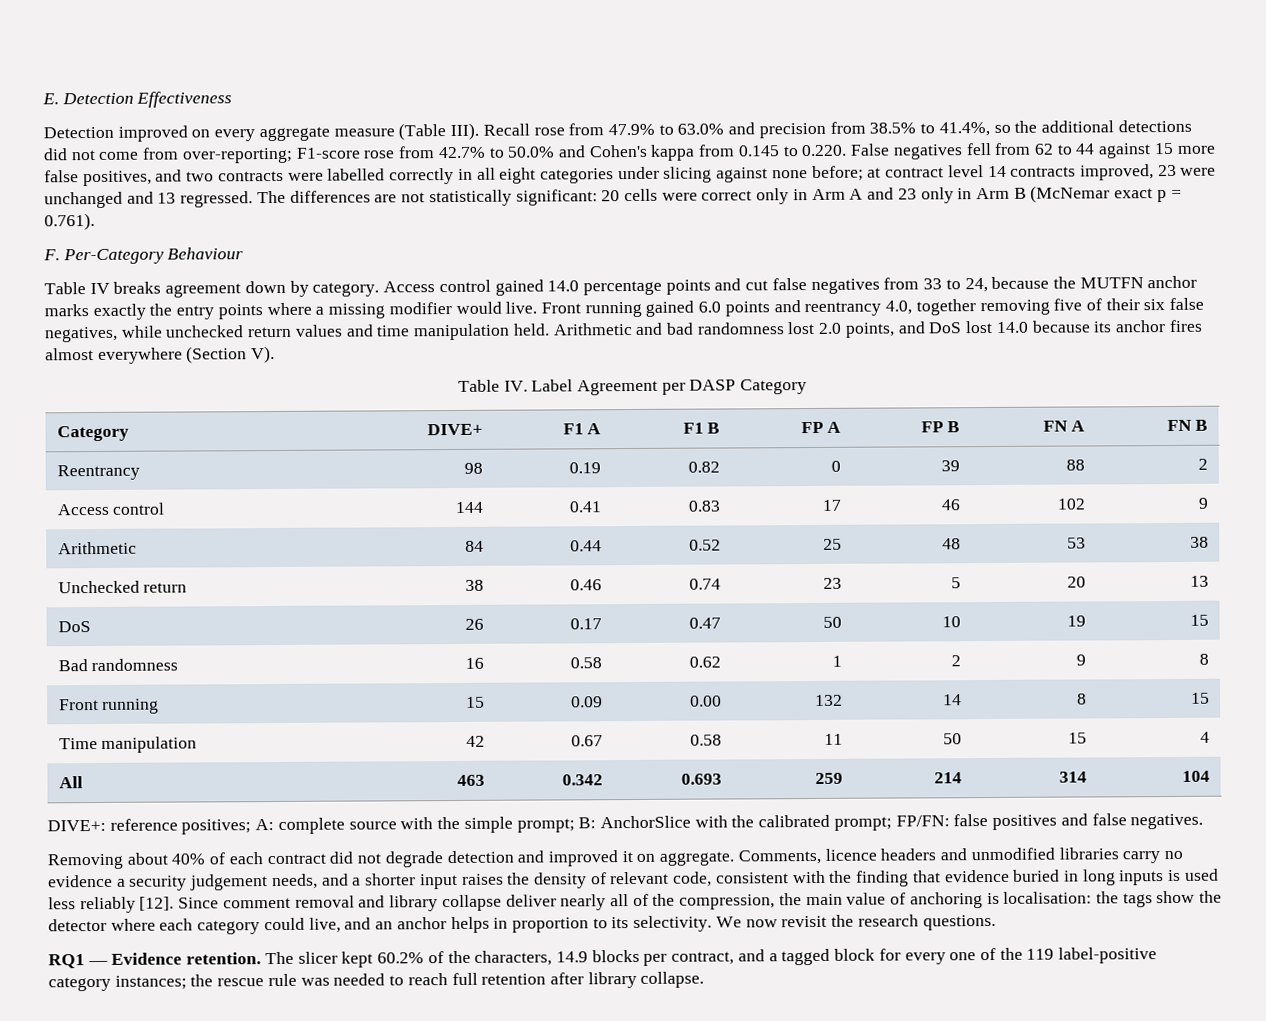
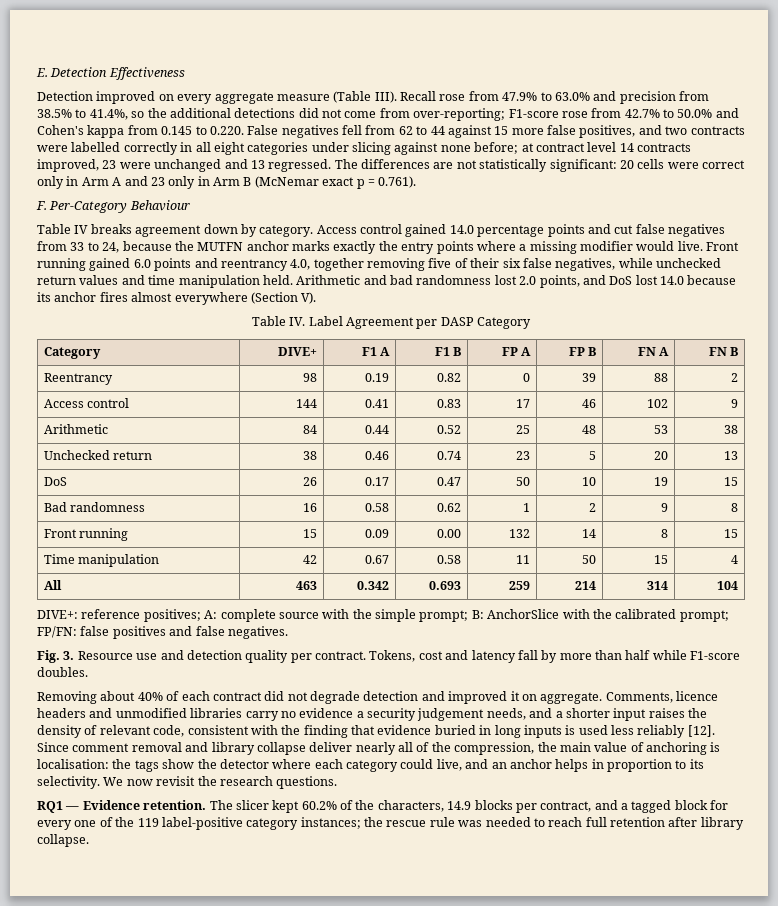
+ Fig. 3. Resource use and detection quality per contract. Tokens, cost and latency fall by more than half while F1-score doubles.

